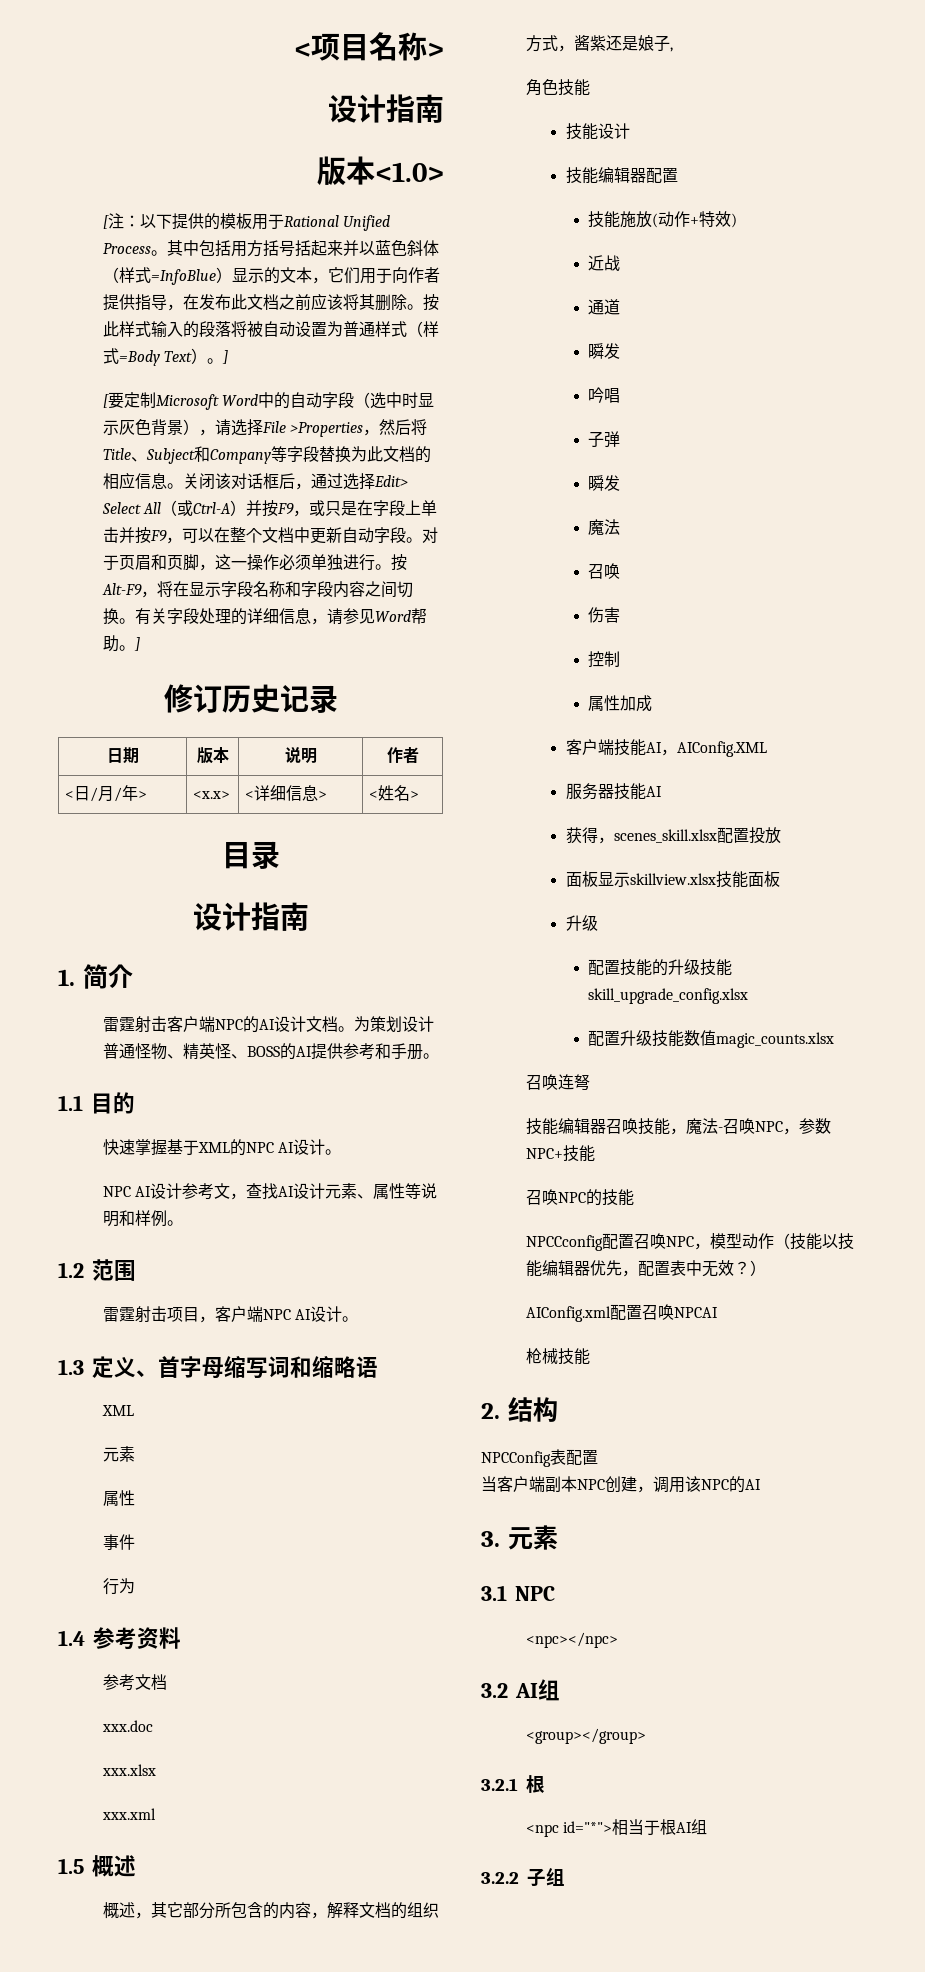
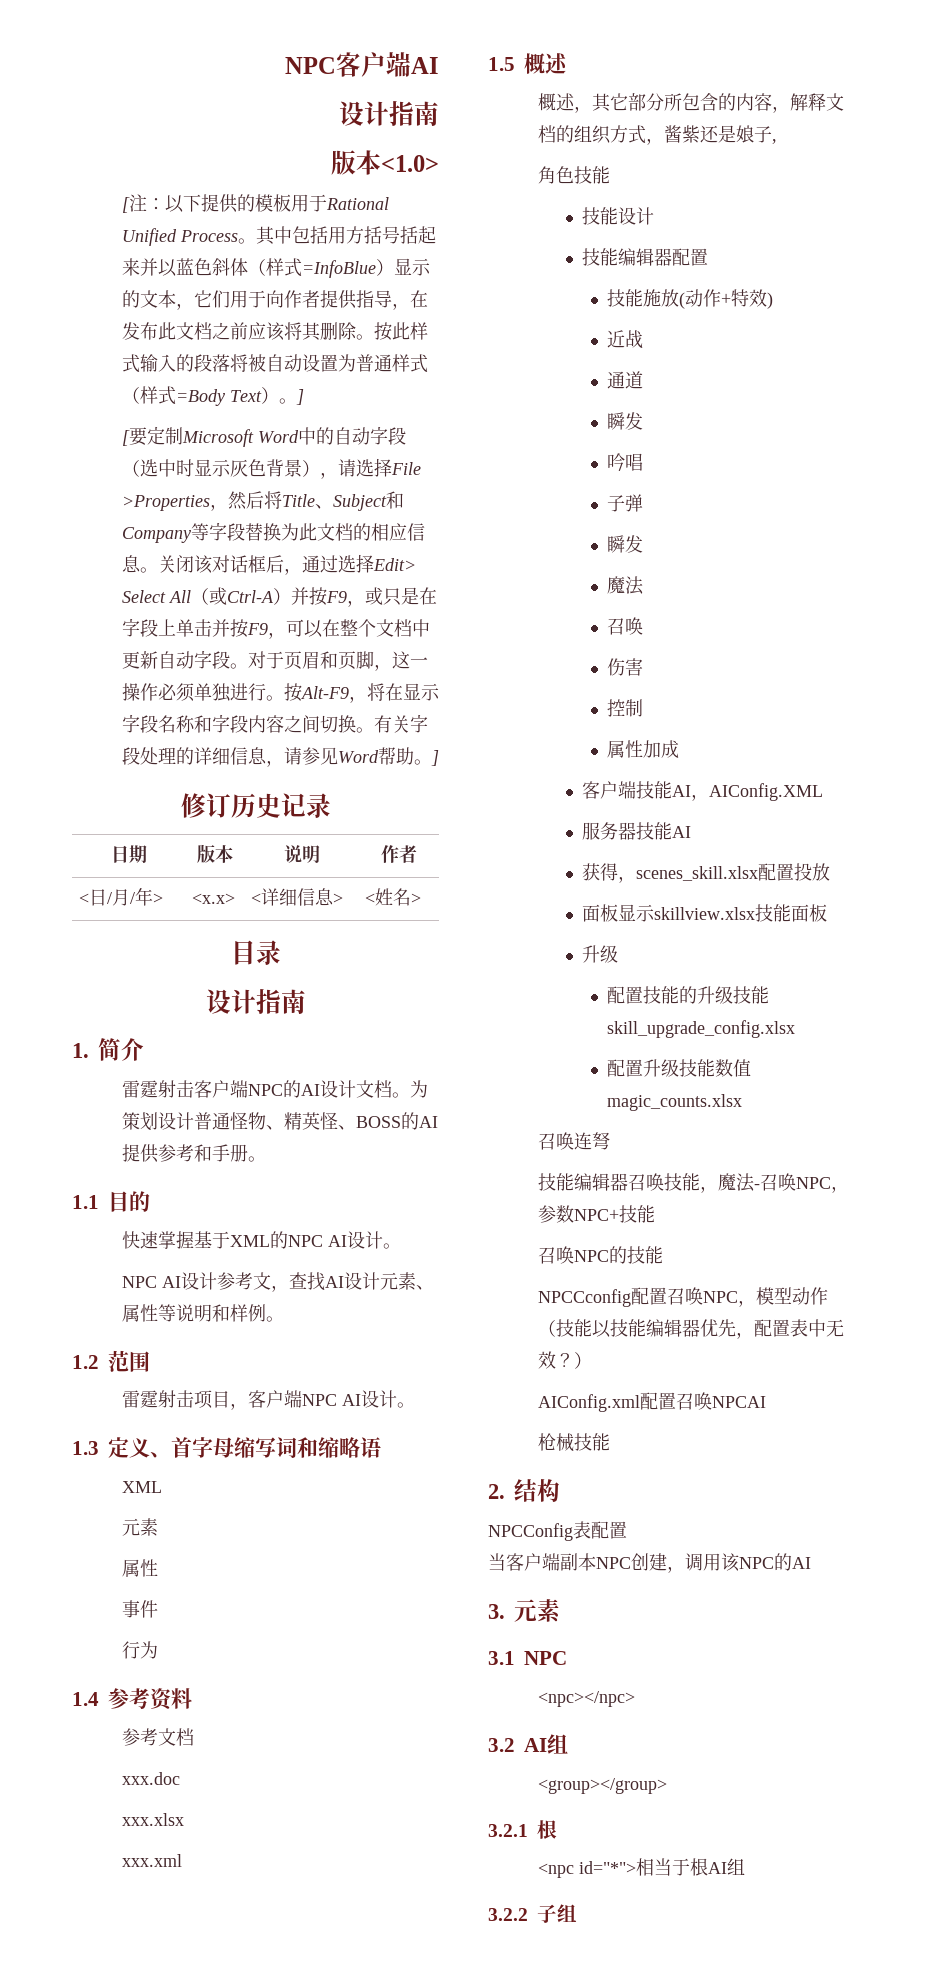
- <项目名称>
+ NPC客户端AI

